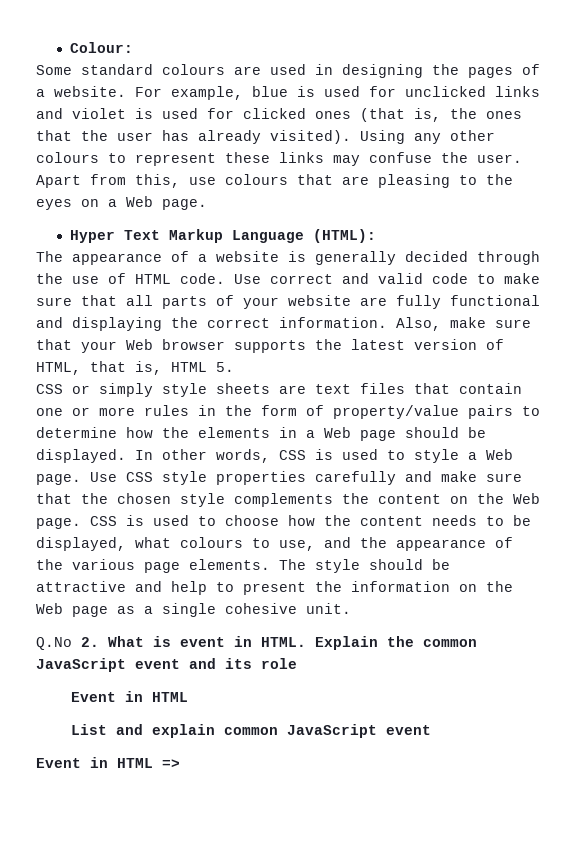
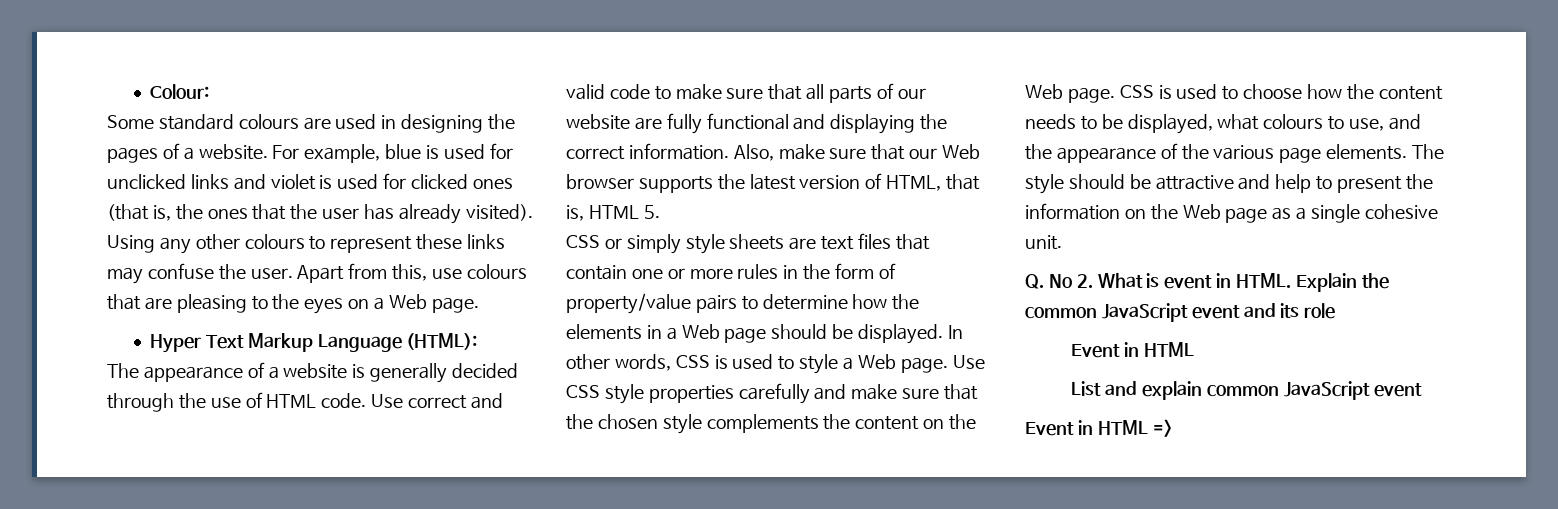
- Use correct and valid code to make sure that all parts of your website are fully functional and displaying the correct information.
+ Use correct and valid code to make sure that all parts of our website are fully functional and displaying the correct information.
- Also, make sure that your Web browser supports the latest version of HTML, that is, HTML 5.
+ Also, make sure that our Web browser supports the latest version of HTML, that is, HTML 5.
- Q.No 2. What is event in HTML.
+ Q. No 2. What is event in HTML.

